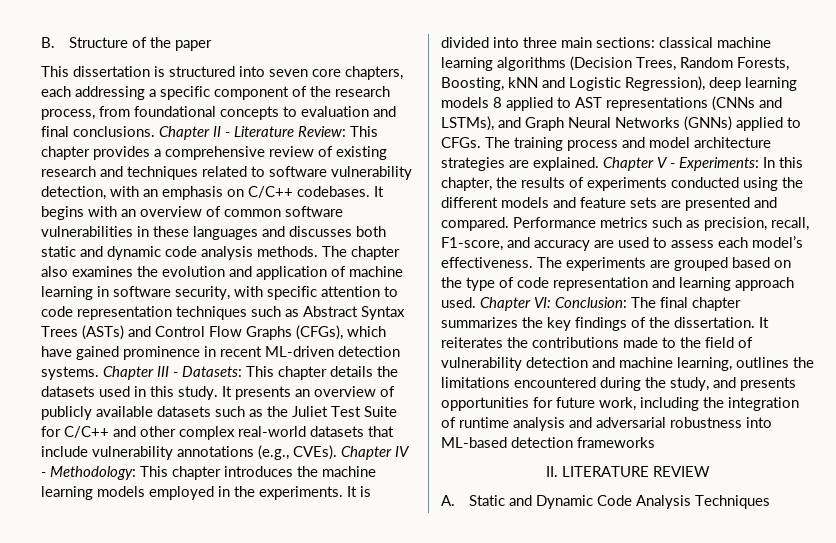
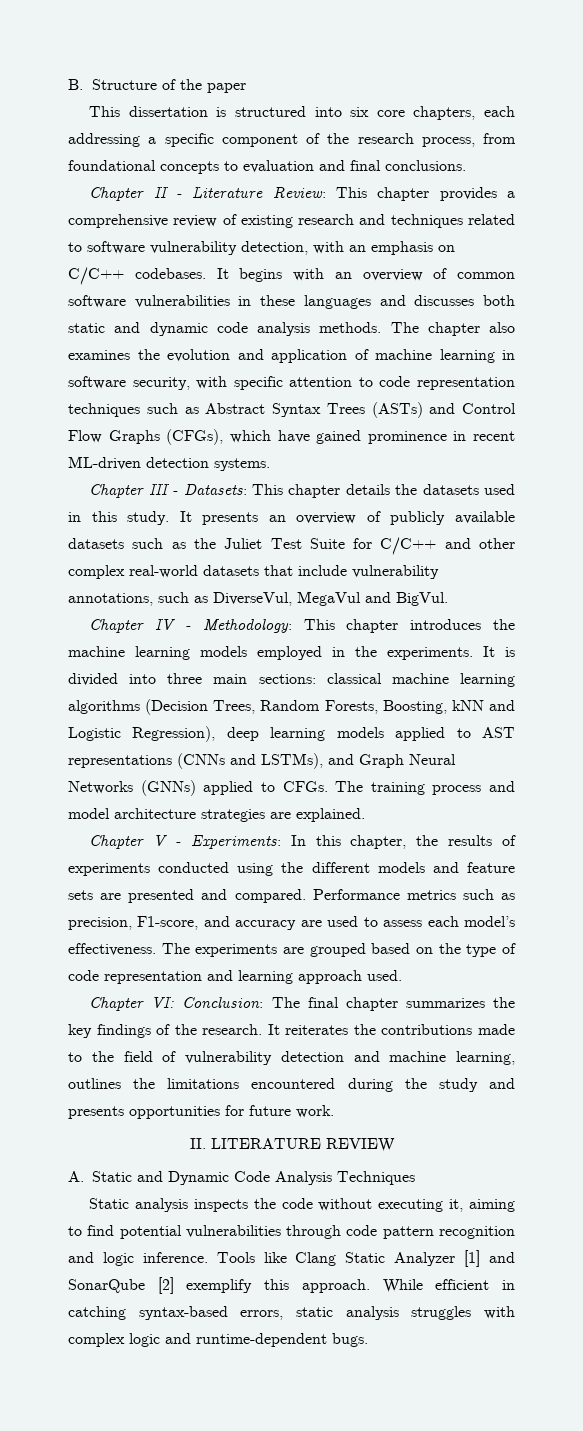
- This dissertation is structured into seven core chapters, each addressing a specific component of the research process, from foundational concepts to evaluation and final conclusions. Chapter II - Literature Review: This chapter provides a comprehensive review of existing research and techniques related to software vulnerability detection, with an emphasis on C/C++ codebases.
+ This dissertation is structured into six core chapters, each addressing a specific component of the research process, from foundational concepts to evaluation and final conclusions.
+ Chapter II - Literature Review: This chapter provides a comprehensive review of existing research and techniques related to software vulnerability detection, with an emphasis on C/C++ codebases.
- The chapter also examines the evolution and application of machine learning in software security, with specific attention to code representation techniques such as Abstract Syntax Trees (ASTs) and Control Flow Graphs (CFGs), which have gained prominence in recent ML-driven detection systems. Chapter III - Datasets: This chapter details the datasets used in this study.
+ The chapter also examines the evolution and application of machine learning in software security, with specific attention to code representation techniques such as Abstract Syntax Trees (ASTs) and Control Flow Graphs (CFGs), which have gained prominence in recent ML-driven detection systems.
+ Chapter III - Datasets: This chapter details the datasets used in this study.
- It presents an overview of publicly available datasets such as the Juliet Test Suite for C/C++ and other complex real-world datasets that include vulnerability annotations (e.g., CVEs). Chapter IV - Methodology: This chapter introduces the machine learning models employed in the experiments.
+ It presents an overview of publicly available datasets such as the Juliet Test Suite for C/C++ and other complex real-world datasets that include vulnerability annotations, such as DiverseVul, MegaVul and BigVul.
+ Chapter IV - Methodology: This chapter introduces the machine learning models employed in the experiments.
- It is divided into three main sections: classical machine learning algorithms (Decision Trees, Random Forests, Boosting, kNN and Logistic Regression), deep learning models 8 applied to AST representations (CNNs and LSTMs), and Graph Neural Networks (GNNs) applied to CFGs.
+ It is divided into three main sections: classical machine learning algorithms (Decision Trees, Random Forests, Boosting, kNN and Logistic Regression), deep learning models applied to AST representations (CNNs and LSTMs), and Graph Neural Networks (GNNs) applied to CFGs.
- The training process and model architecture strategies are explained. Chapter V - Experiments: In this chapter, the results of experiments conducted using the different models and feature sets are presented and compared.
+ The training process and model architecture strategies are explained.
+ Chapter V - Experiments: In this chapter, the results of experiments conducted using the different models and feature sets are presented and compared.
- Performance metrics such as precision, recall, F1-score, and accuracy are used to assess each model’s effectiveness.
+ Performance metrics such as precision, F1-score, and accuracy are used to assess each model’s effectiveness.
- The experiments are grouped based on the type of code representation and learning approach used. Chapter VI: Conclusion: The final chapter summarizes the key findings of the dissertation.
+ The experiments are grouped based on the type of code representation and learning approach used.
+ Chapter VI: Conclusion: The final chapter summarizes the key findings of the research.
- It reiterates the contributions made to the field of vulnerability detection and machine learning, outlines the limitations encountered during the study, and presents opportunities for future work, including the integration of runtime analysis and adversarial robustness into ML-based detection frameworks
+ It reiterates the contributions made to the field of vulnerability detection and machine learning, outlines the limitations encountered during the study and presents opportunities for future work.
+ Static analysis inspects the code without executing it, aiming to find potential vulnerabilities through code pattern recognition and logic inference. Tools like Clang Static Analyzer [1] and SonarQube [2] exemplify this approach. While efficient in catching syntax-based errors, static analysis struggles with complex logic and runtime-dependent bugs.

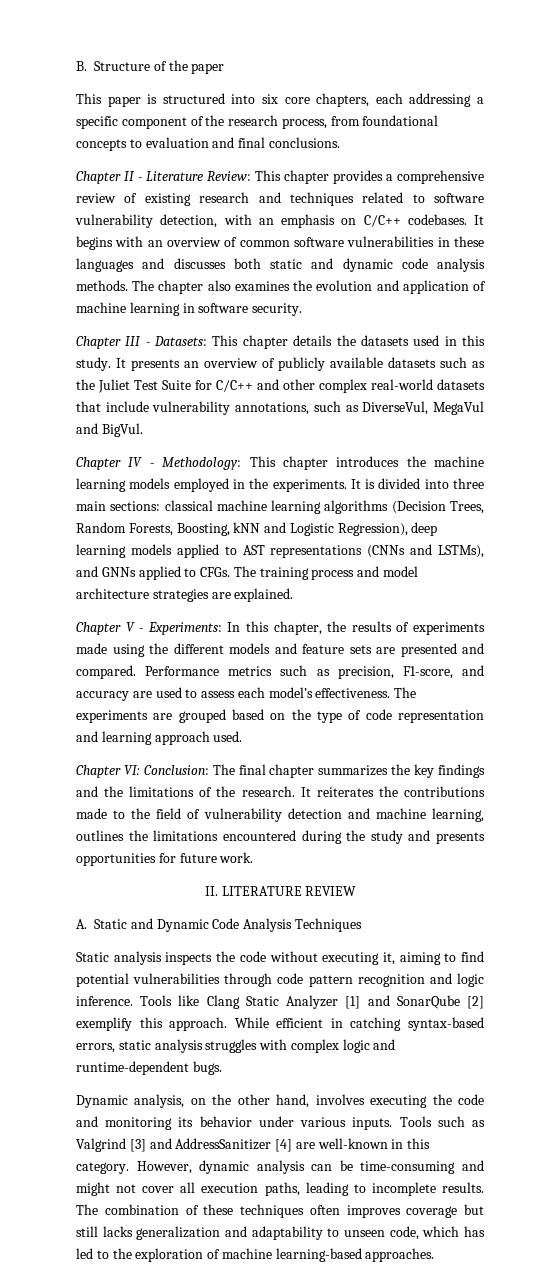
- This dissertation is structured into six core chapters, each addressing a specific component of the research process, from foundational concepts to evaluation and final conclusions.
+ This paper is structured into six core chapters, each addressing a specific component of the research process, from foundational concepts to evaluation and final conclusions.
- The chapter also examines the evolution and application of machine learning in software security, with specific attention to code representation techniques such as Abstract Syntax Trees (ASTs) and Control Flow Graphs (CFGs), which have gained prominence in recent ML-driven detection systems.
+ The chapter also examines the evolution and application of machine learning in software security.
- It is divided into three main sections: classical machine learning algorithms (Decision Trees, Random Forests, Boosting, kNN and Logistic Regression), deep learning models applied to AST representations (CNNs and LSTMs), and Graph Neural Networks (GNNs) applied to CFGs.
+ It is divided into three main sections: classical machine learning algorithms (Decision Trees, Random Forests, Boosting, kNN and Logistic Regression), deep learning models applied to AST representations (CNNs and LSTMs), and GNNs applied to CFGs.
- Chapter V - Experiments: In this chapter, the results of experiments conducted using the different models and feature sets are presented and compared.
+ Chapter V - Experiments: In this chapter, the results of experiments made using the different models and feature sets are presented and compared.
- Chapter VI: Conclusion: The final chapter summarizes the key findings of the research.
+ Chapter VI: Conclusion: The final chapter summarizes the key findings and the limitations of the research.
+ Dynamic analysis, on the other hand, involves executing the code and monitoring its behavior under various inputs. Tools such as Valgrind [3] and AddressSanitizer [4] are well-known in this category. However, dynamic analysis can be time-consuming and might not cover all execution paths, leading to incomplete results. The combination of these techniques often improves coverage but still lacks generalization and adaptability to unseen code, which has led to the exploration of machine learning-based approaches.

